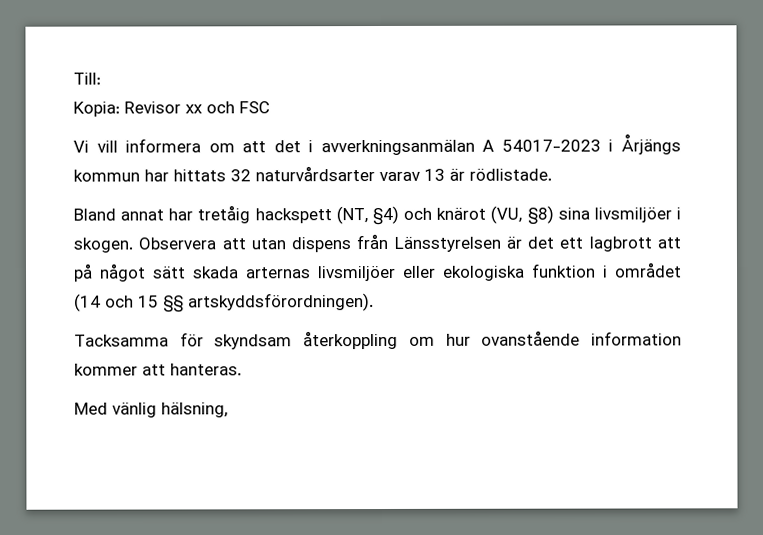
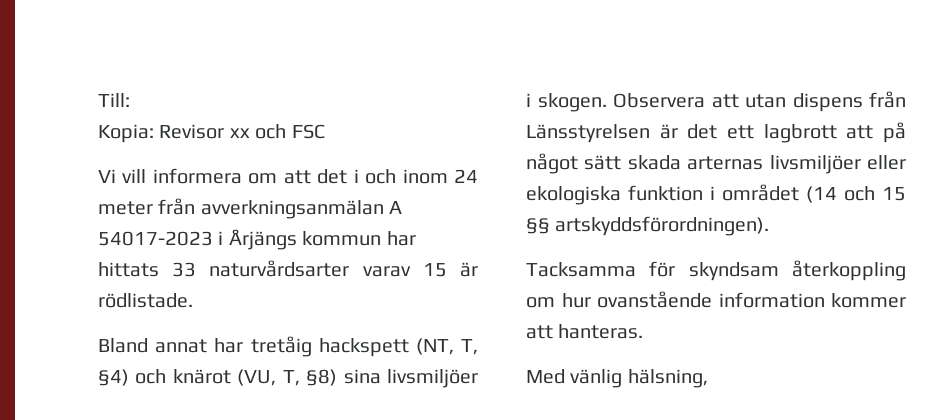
- Vi vill informera om att det i avverkningsanmälan A 54017-2023 i Årjängs kommun har hittats 32 naturvårdsarter varav 13 är rödlistade.
+ Vi vill informera om att det i och inom 24 meter från avverkningsanmälan A 54017-2023 i Årjängs kommun har hittats 33 naturvårdsarter varav 15 är rödlistade.
- Bland annat har tretåig hackspett (NT, §4) och knärot (VU, §8) sina livsmiljöer i skogen.
+ Bland annat har tretåig hackspett (NT, T, §4) och knärot (VU, T, §8) sina livsmiljöer i skogen.

